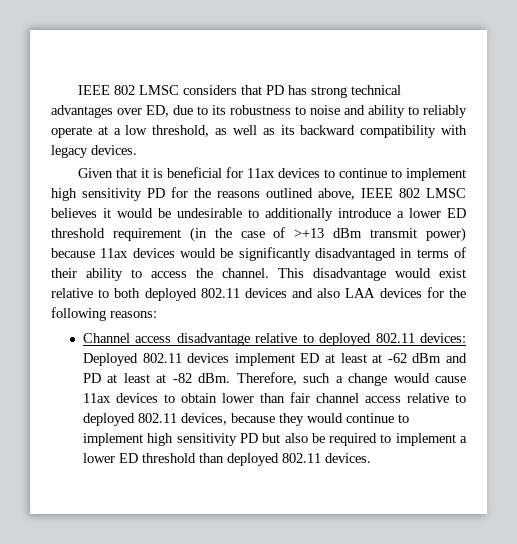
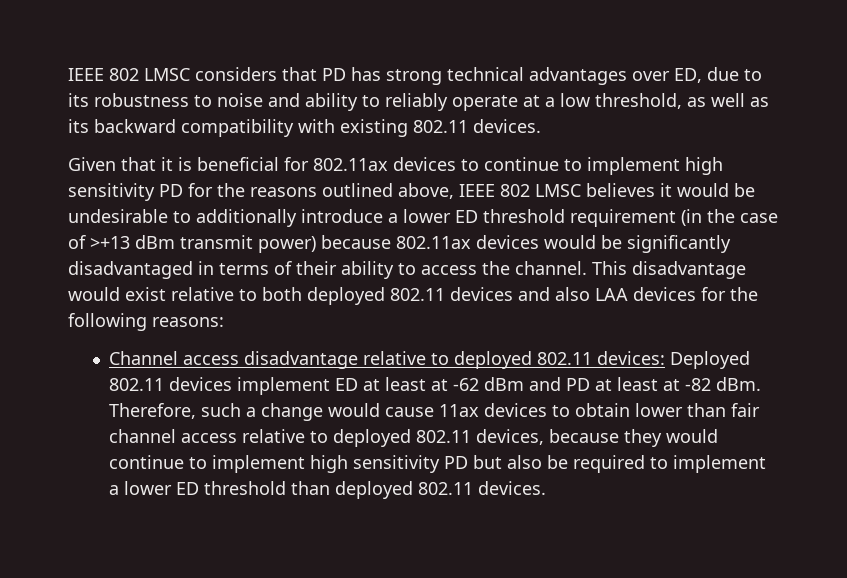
- IEEE 802 LMSC considers that PD has strong technical advantages over ED, due to its robustness to noise and ability to reliably operate at a low threshold, as well as its backward compatibility with legacy devices.
+ IEEE 802 LMSC considers that PD has strong technical advantages over ED, due to its robustness to noise and ability to reliably operate at a low threshold, as well as its backward compatibility with existing 802.11 devices.
- Given that it is beneficial for 11ax devices to continue to implement high sensitivity PD for the reasons outlined above, IEEE 802 LMSC believes it would be undesirable to additionally introduce a lower ED threshold requirement (in the case of >+13 dBm transmit power) because 11ax devices would be significantly disadvantaged in terms of their ability to access the channel.
+ Given that it is beneficial for 802.11ax devices to continue to implement high sensitivity PD for the reasons outlined above, IEEE 802 LMSC believes it would be undesirable to additionally introduce a lower ED threshold requirement (in the case of >+13 dBm transmit power) because 802.11ax devices would be significantly disadvantaged in terms of their ability to access the channel.

